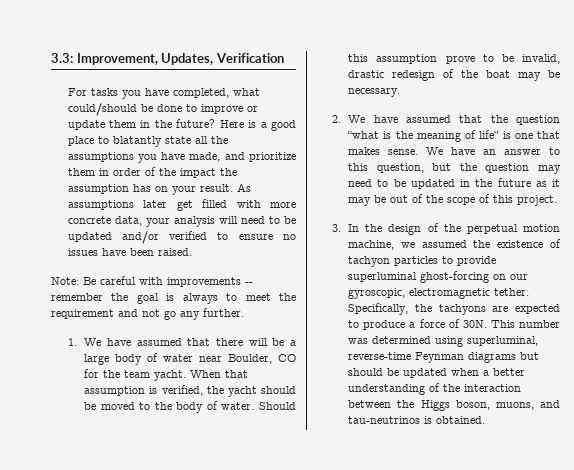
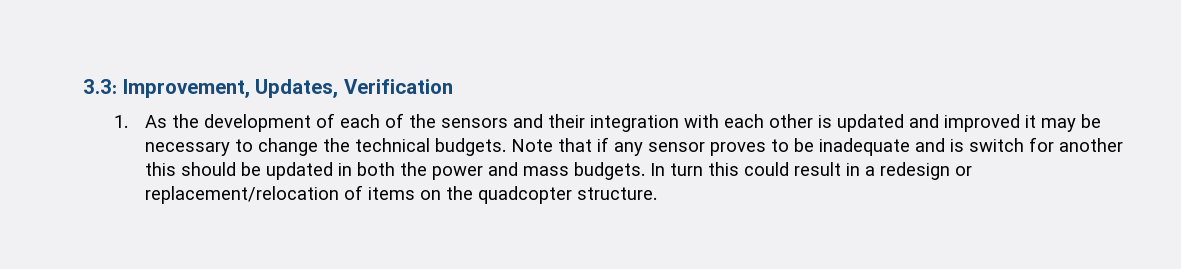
- For tasks you have completed, what could/should be done to improve or update them in the future? Here is a good place to blatantly state all the assumptions you have made, and prioritize them in order of the impact the assumption has on your result. As assumptions later get filled with more concrete data, your analysis will need to be updated and/or verified to ensure no issues have been raised.
- Note: Be careful with improvements -- remember the goal is always to meet the requirement and not go any further.
- 1. We have assumed that there will be a large body of water near Boulder, CO for the team yacht. When that assumption is verified, the yacht should be moved to the body of water. Should this assumption prove to be invalid, drastic redesign of the boat may be necessary.
- 2. We have assumed that the question “what is the meaning of life” is one that makes sense. We have an answer to this question, but the question may need to be updated in the future as it may be out of the scope of this project.
- 3. In the design of the perpetual motion machine, we assumed the existence of tachyon particles to provide superluminal ghost-forcing on our gyroscopic, electromagnetic tether. Specifically, the tachyons are expected to produce a force of 30N. This number was determined using superluminal, reverse-time Feynman diagrams but should be updated when a better understanding of the interaction between the Higgs boson, muons, and tau-neutrinos is obtained.
+ 1. As the development of each of the sensors and their integration with each other is updated and improved it may be necessary to change the technical budgets. Note that if any sensor proves to be inadequate and is switch for another this should be updated in both the power and mass budgets. In turn this could result in a redesign or replacement/relocation of items on the quadcopter structure.

